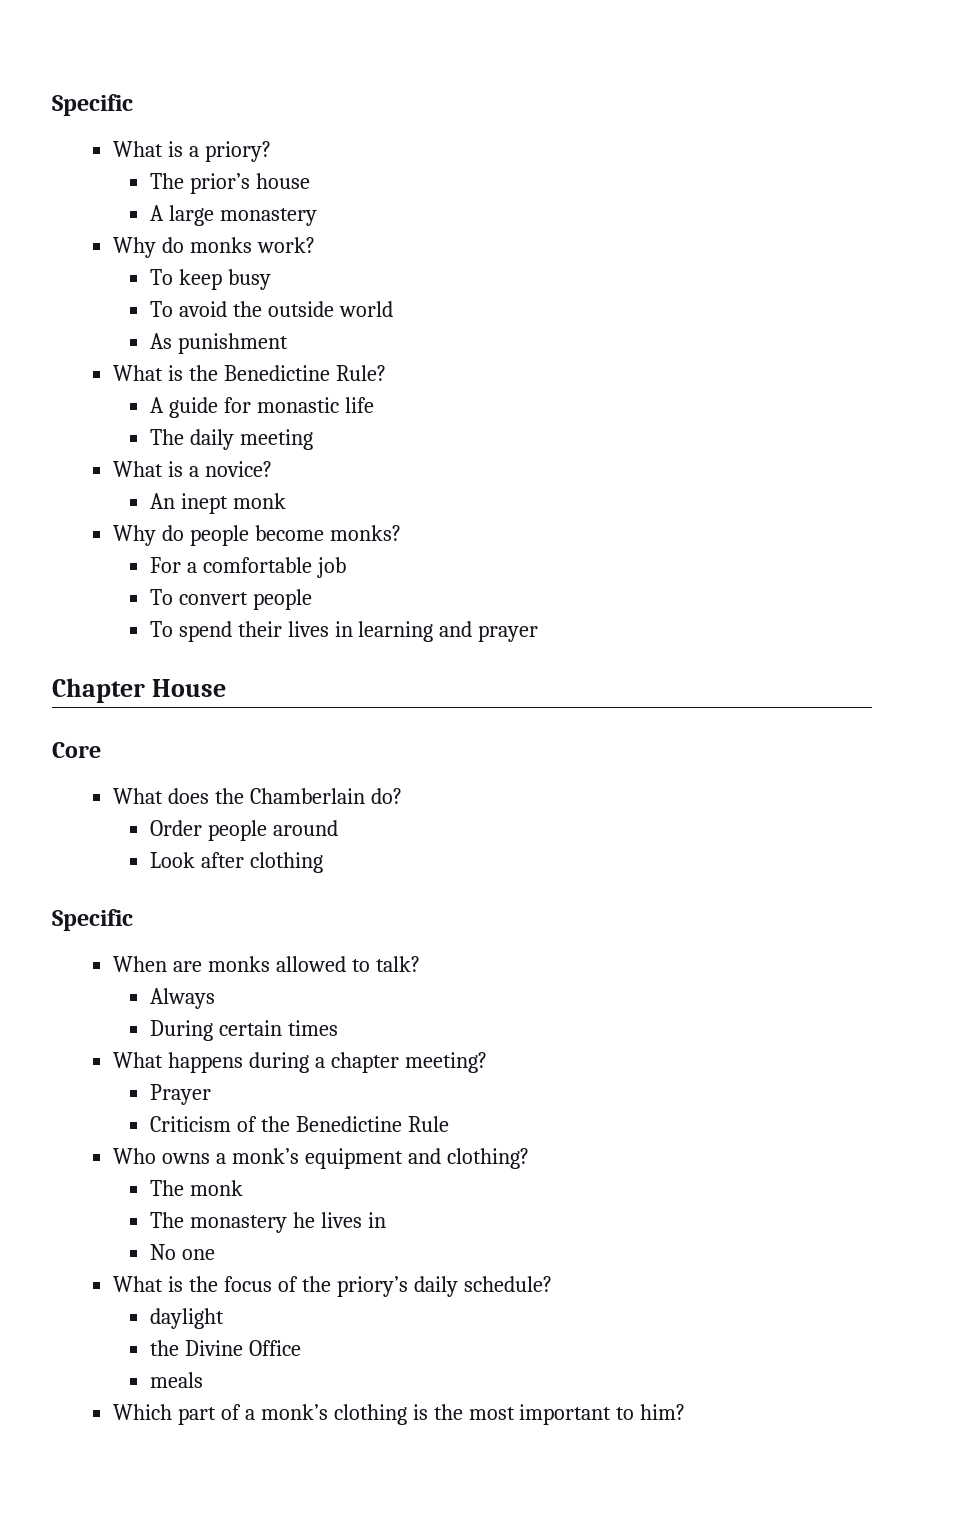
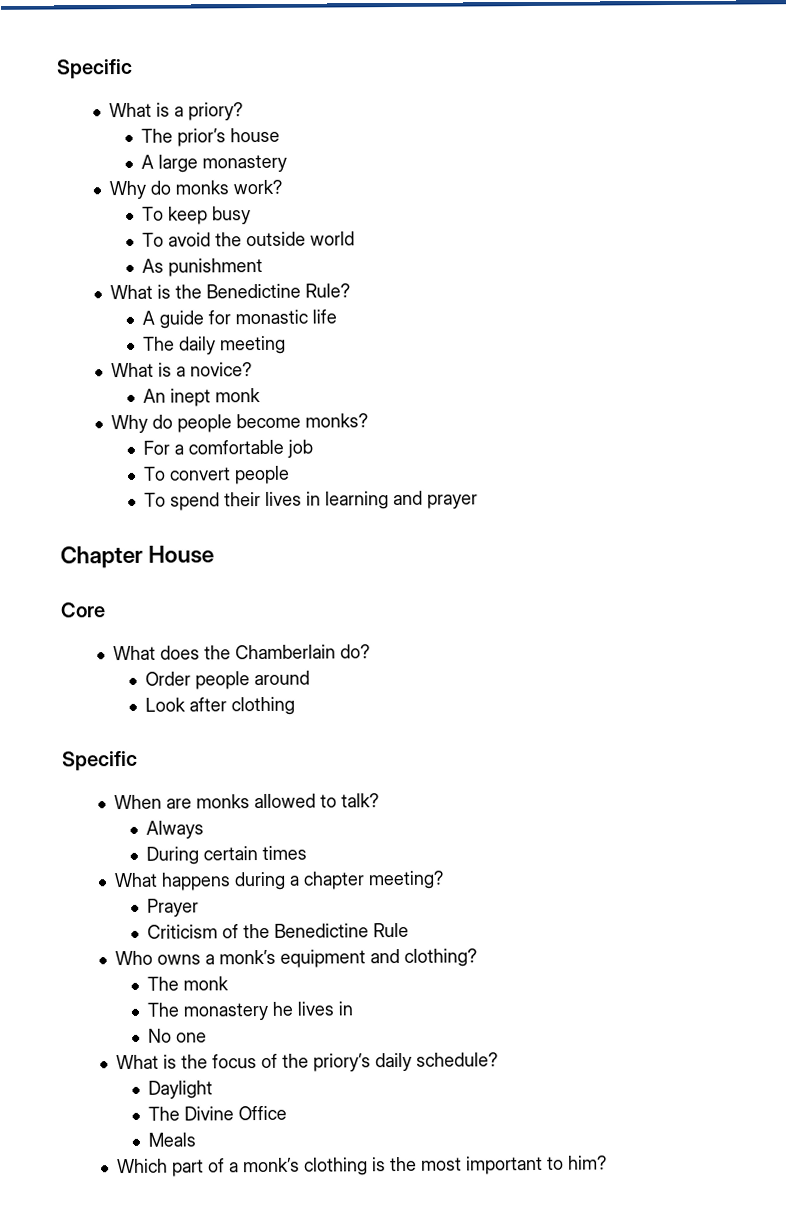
- daylight
- the Divine Office
+ Daylight
+ The Divine Office
- meals
+ Meals

